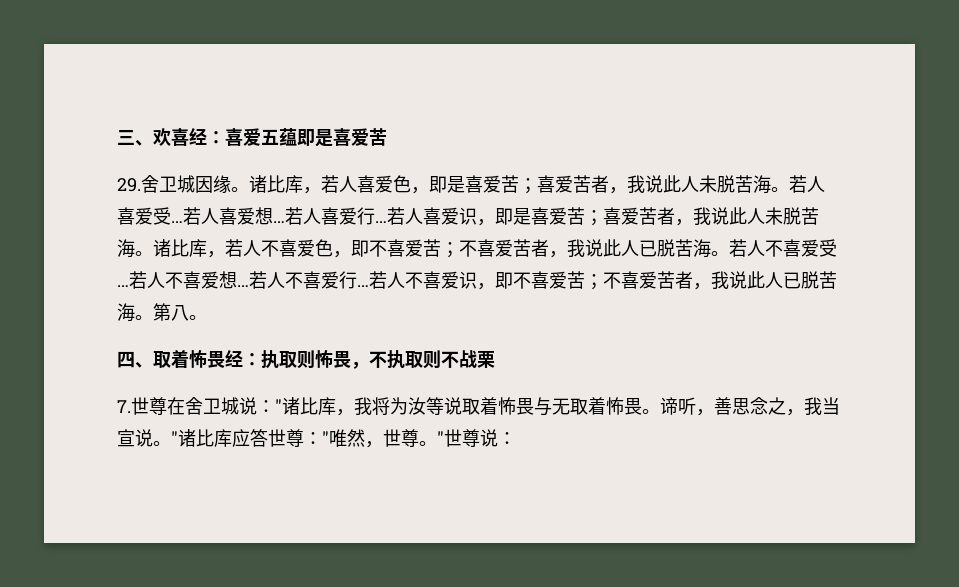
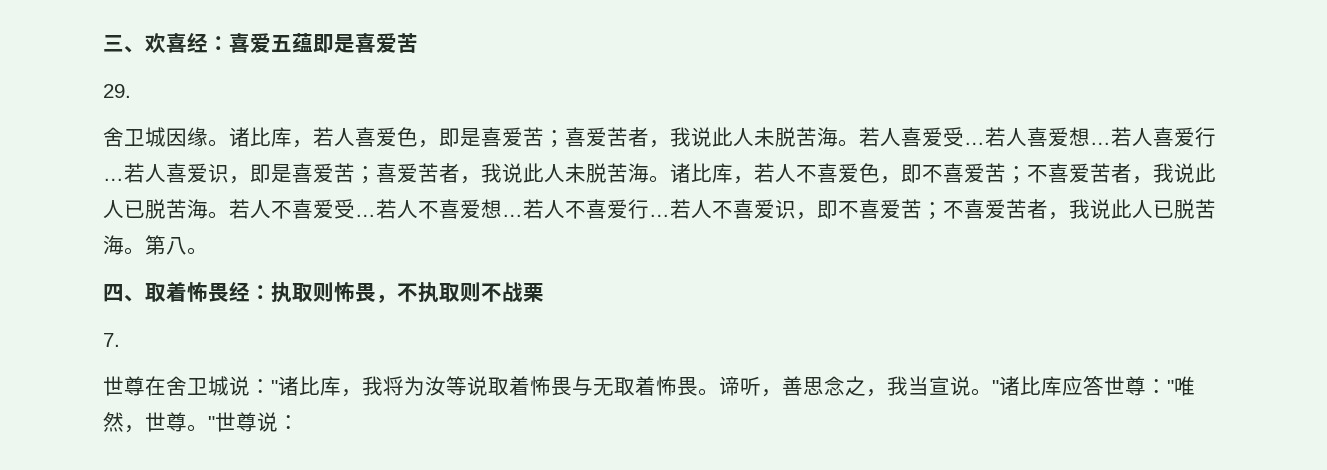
- 29.舍卫城因缘。
+ 29.
+ 舍卫城因缘。
- 7.世尊在舍卫城说："诸比库，我将为汝等说取着怖畏与无取着怖畏。
+ 7.
+ 世尊在舍卫城说："诸比库，我将为汝等说取着怖畏与无取着怖畏。

